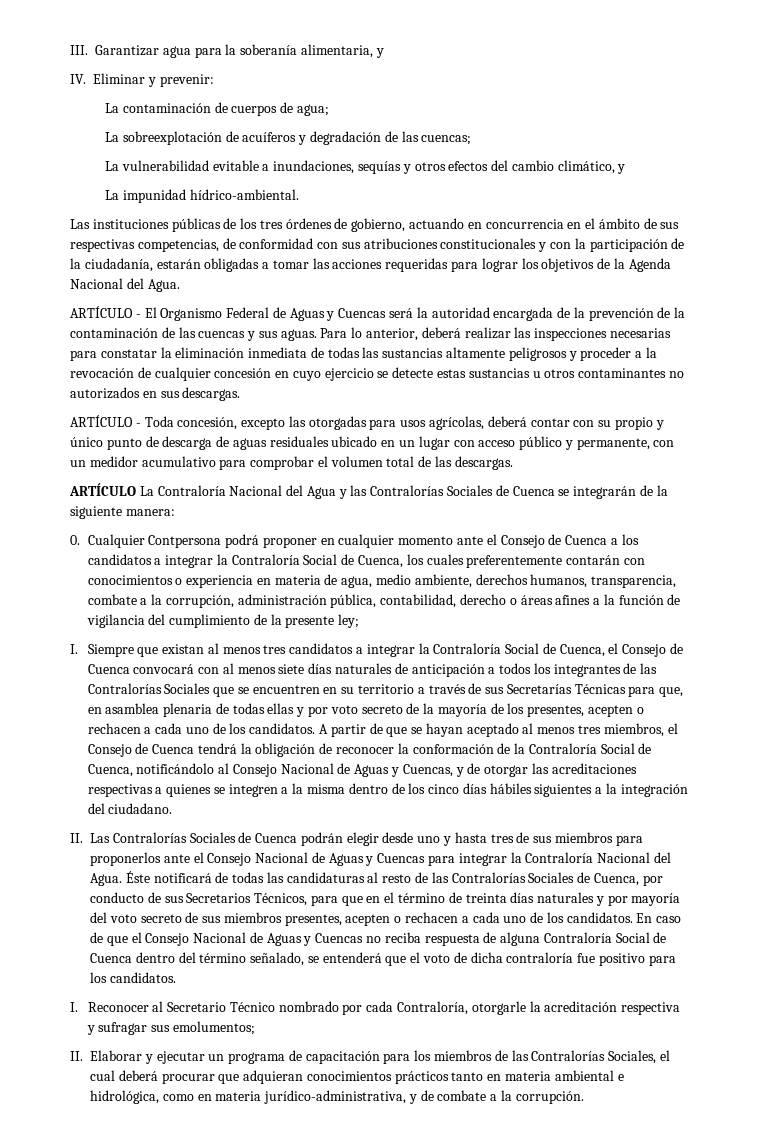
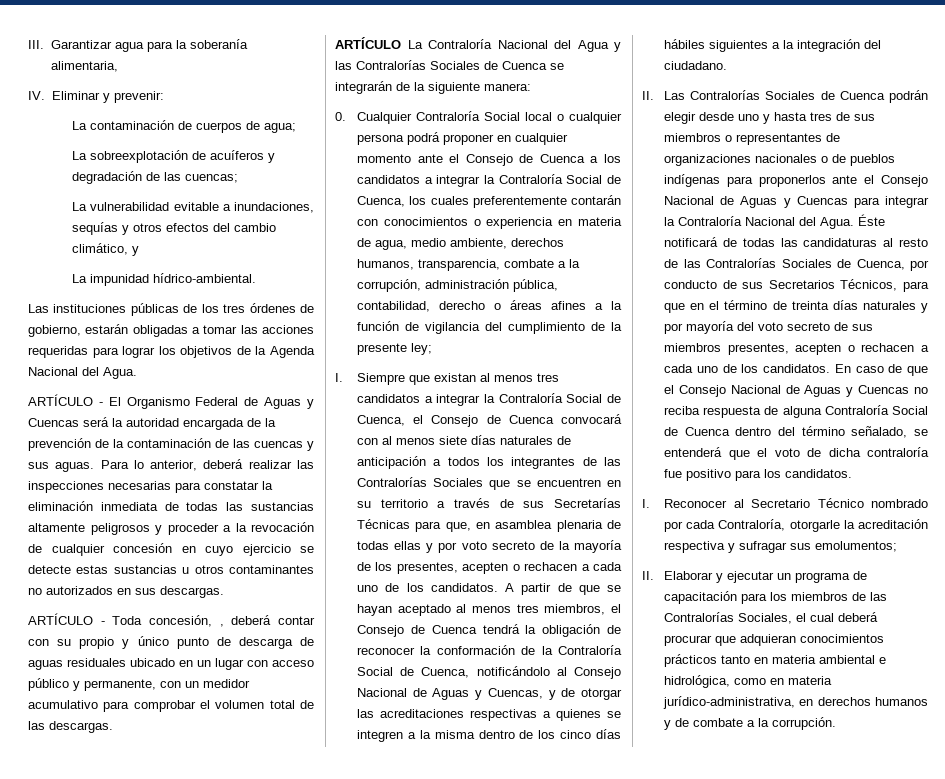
- III. Garantizar agua para la soberanía alimentaria, y
+ III. Garantizar agua para la soberanía alimentaria,
- Las instituciones públicas de los tres órdenes de gobierno, actuando en concurrencia en el ámbito de sus respectivas competencias, de conformidad con sus atribuciones constitucionales y con la participación de la ciudadanía, estarán obligadas a tomar las acciones requeridas para lograr los objetivos de la Agenda Nacional del Agua.
+ Las instituciones públicas de los tres órdenes de gobierno, estarán obligadas a tomar las acciones requeridas para lograr los objetivos de la Agenda Nacional del Agua.
- ARTÍCULO - Toda concesión, excepto las otorgadas para usos agrícolas, deberá contar con su propio y único punto de descarga de aguas residuales ubicado en un lugar con acceso público y permanente, con un medidor acumulativo para comprobar el volumen total de las descargas.
+ ARTÍCULO - Toda concesión, , deberá contar con su propio y único punto de descarga de aguas residuales ubicado en un lugar con acceso público y permanente, con un medidor acumulativo para comprobar el volumen total de las descargas.
- 0. Cualquier Contpersona podrá proponer en cualquier momento ante el Consejo de Cuenca a los candidatos a integrar la Contraloría Social de Cuenca, los cuales preferentemente contarán con conocimientos o experiencia en materia de agua, medio ambiente, derechos humanos, transparencia, combate a la corrupción, administración pública, contabilidad, derecho o áreas afines a la función de vigilancia del cumplimiento de la presente ley;
+ 0. Cualquier Contraloría Social local o cualquier persona podrá proponer en cualquier momento ante el Consejo de Cuenca a los candidatos a integrar la Contraloría Social de Cuenca, los cuales preferentemente contarán con conocimientos o experiencia en materia de agua, medio ambiente, derechos humanos, transparencia, combate a la corrupción, administración pública, contabilidad, derecho o áreas afines a la función de vigilancia del cumplimiento de la presente ley;
- II. Las Contralorías Sociales de Cuenca podrán elegir desde uno y hasta tres de sus miembros para proponerlos ante el Consejo Nacional de Aguas y Cuencas para integrar la Contraloría Nacional del Agua.
+ II. Las Contralorías Sociales de Cuenca podrán elegir desde uno y hasta tres de sus miembros o representantes de organizaciones nacionales o de pueblos indígenas para proponerlos ante el Consejo Nacional de Aguas y Cuencas para integrar la Contraloría Nacional del Agua.
- II. Elaborar y ejecutar un programa de capacitación para los miembros de las Contralorías Sociales, el cual deberá procurar que adquieran conocimientos prácticos tanto en materia ambiental e hidrológica, como en materia jurídico-administrativa, y de combate a la corrupción.
+ II. Elaborar y ejecutar un programa de capacitación para los miembros de las Contralorías Sociales, el cual deberá procurar que adquieran conocimientos prácticos tanto en materia ambiental e hidrológica, como en materia jurídico-administrativa, en derechos humanos y de combate a la corrupción.

